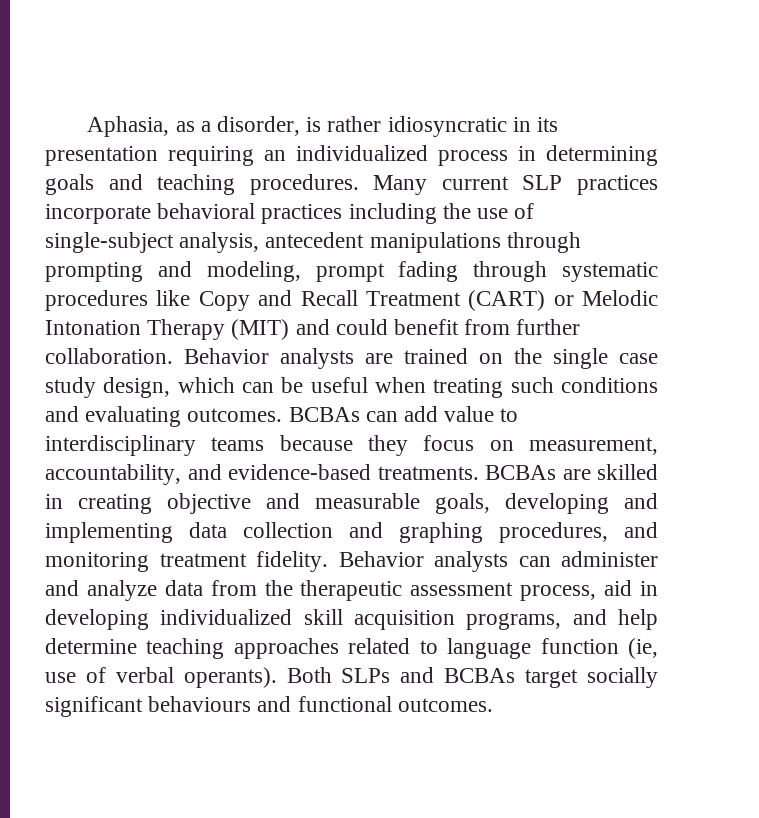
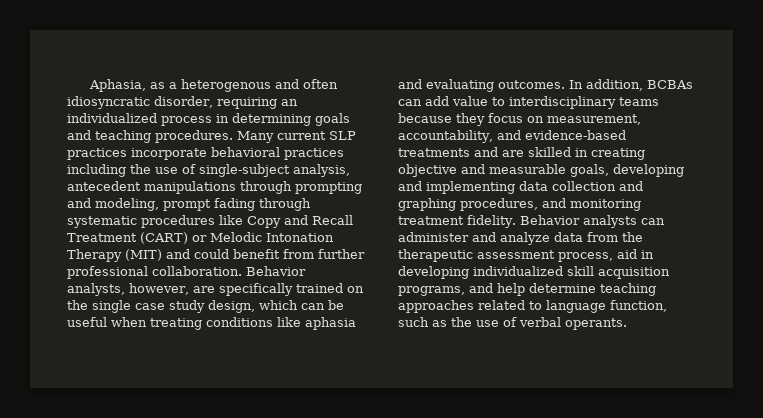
- Aphasia, as a disorder, is rather idiosyncratic in its presentation requiring an individualized process in determining goals and teaching procedures.
+ Aphasia, as a heterogenous and often idiosyncratic disorder, requiring an individualized process in determining goals and teaching procedures.
- Many current SLP practices incorporate behavioral practices including the use of single-subject analysis, antecedent manipulations through prompting and modeling, prompt fading through systematic procedures like Copy and Recall Treatment (CART) or Melodic Intonation Therapy (MIT) and could benefit from further collaboration.
+ Many current SLP practices incorporate behavioral practices including the use of single-subject analysis, antecedent manipulations through prompting and modeling, prompt fading through systematic procedures like Copy and Recall Treatment (CART) or Melodic Intonation Therapy (MIT) and could benefit from further professional collaboration.
- Behavior analysts are trained on the single case study design, which can be useful when treating such conditions and evaluating outcomes.
+ Behavior analysts, however, are specifically trained on the single case study design, which can be useful when treating conditions like aphasia and evaluating outcomes.
- BCBAs can add value to interdisciplinary teams because they focus on measurement, accountability, and evidence-based treatments. BCBAs are skilled in creating objective and measurable goals, developing and implementing data collection and graphing procedures, and monitoring treatment fidelity.
+ In addition, BCBAs can add value to interdisciplinary teams because they focus on measurement, accountability, and evidence-based treatments and are skilled in creating objective and measurable goals, developing and implementing data collection and graphing procedures, and monitoring treatment fidelity.
- Behavior analysts can administer and analyze data from the therapeutic assessment process, aid in developing individualized skill acquisition programs, and help determine teaching approaches related to language function (ie, use of verbal operants). Both SLPs and BCBAs target socially significant behaviours and functional outcomes.
+ Behavior analysts can administer and analyze data from the therapeutic assessment process, aid in developing individualized skill acquisition programs, and help determine teaching approaches related to language function, such as the use of verbal operants.

